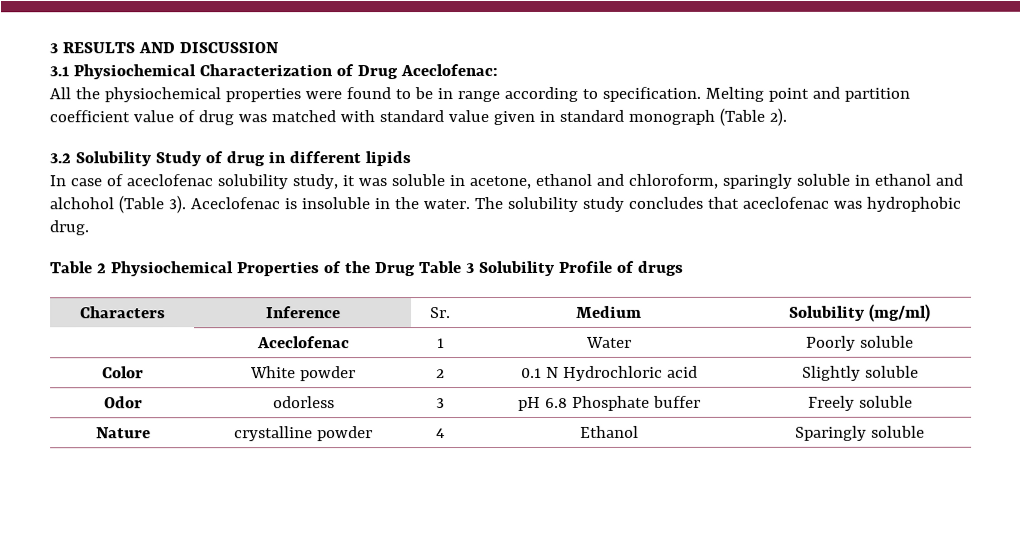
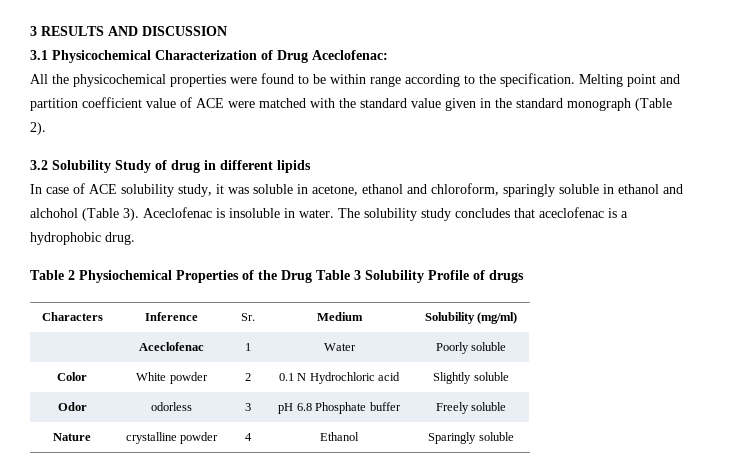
- 3.1 Physiochemical Characterization of Drug Aceclofenac:
+ 3.1 Physicochemical Characterization of Drug Aceclofenac:
- All the physiochemical properties were found to be in range according to specification.
+ All the physicochemical properties were found to be within range according to the specification.
- Melting point and partition coefficient value of drug was matched with standard value given in standard monograph (Table 2).
+ Melting point and partition coefficient value of ACE were matched with the standard value given in the standard monograph (Table 2).
- In case of aceclofenac solubility study, it was soluble in acetone, ethanol and chloroform, sparingly soluble in ethanol and alchohol (Table 3).
+ In case of ACE solubility study, it was soluble in acetone, ethanol and chloroform, sparingly soluble in ethanol and alchohol (Table 3).
- Aceclofenac is insoluble in the water.
+ Aceclofenac is insoluble in water.
- The solubility study concludes that aceclofenac was hydrophobic drug.
+ The solubility study concludes that aceclofenac is a hydrophobic drug.

